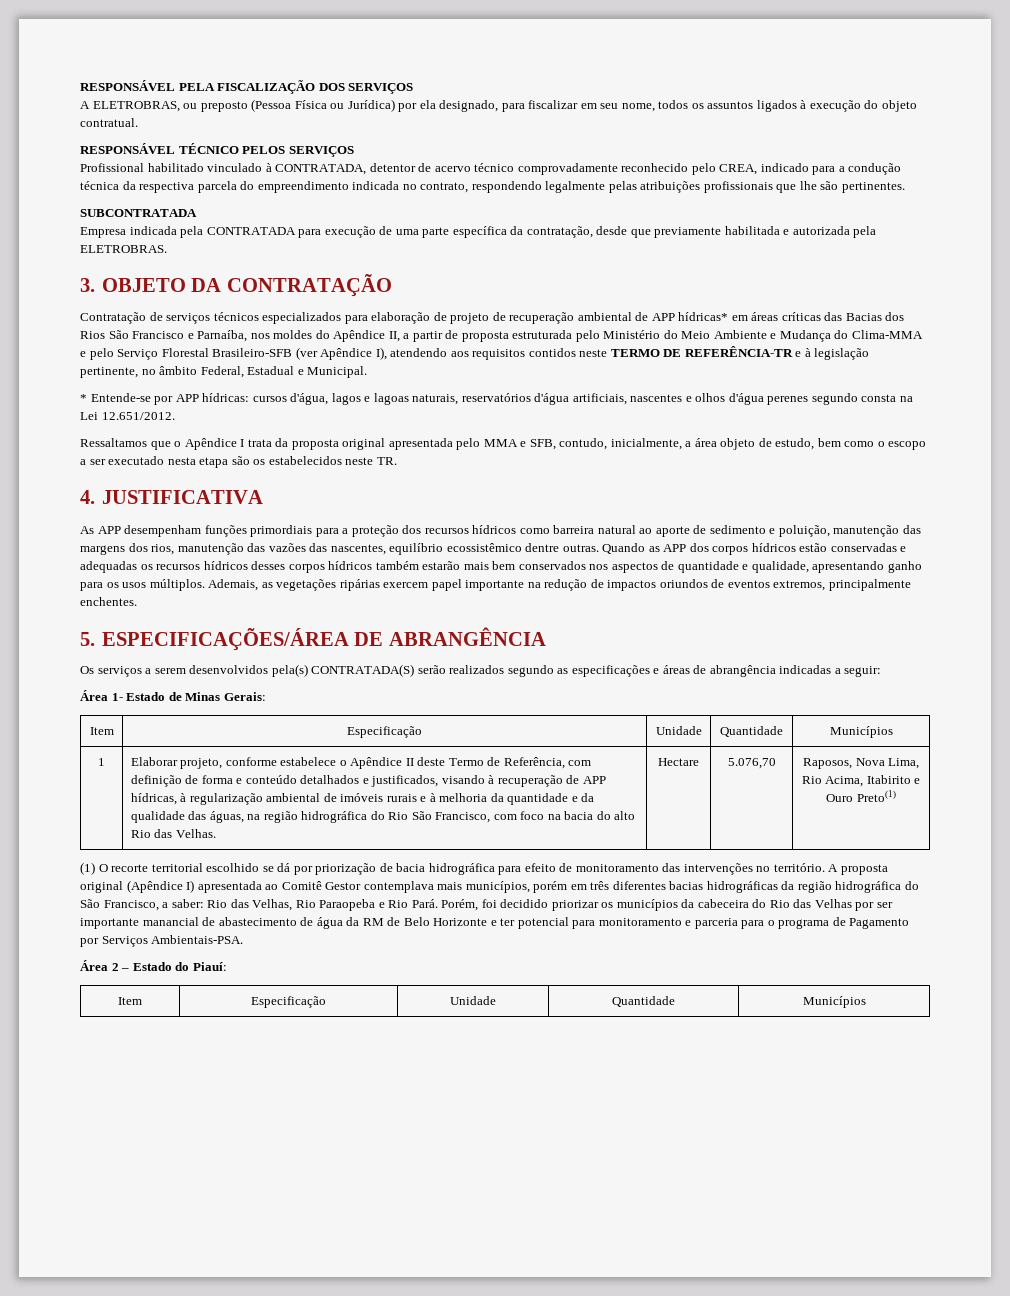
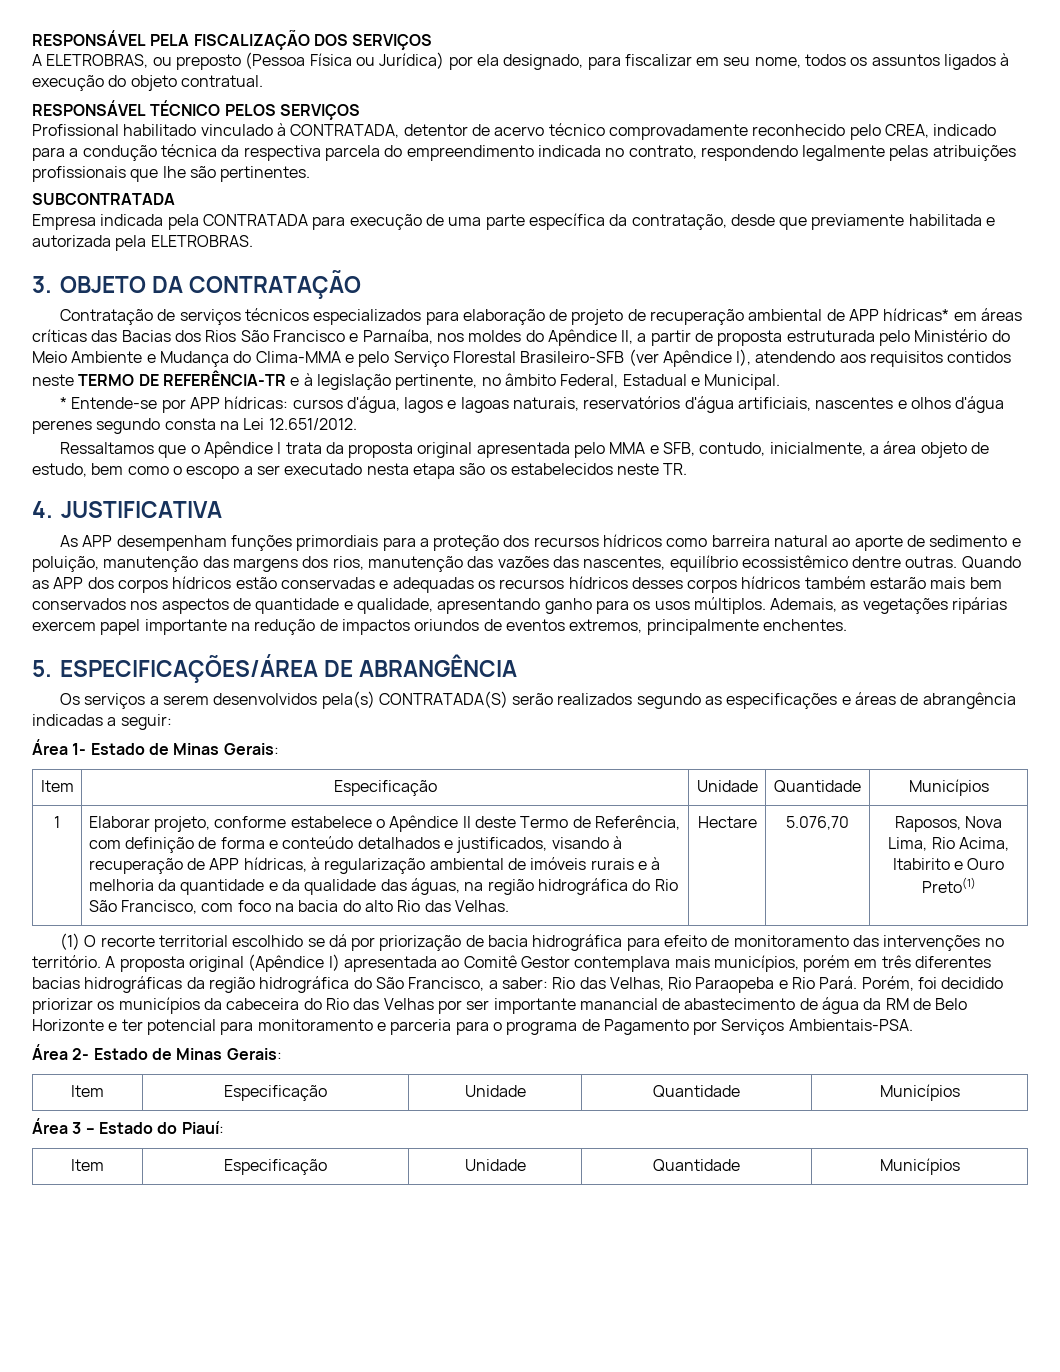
- Área 2 – Estado do Piauí:
+ Área 2- Estado de Minas Gerais:
+ Item | Especificação | Unidade | Quantidade | Municípios
+ Área 3 – Estado do Piauí:

